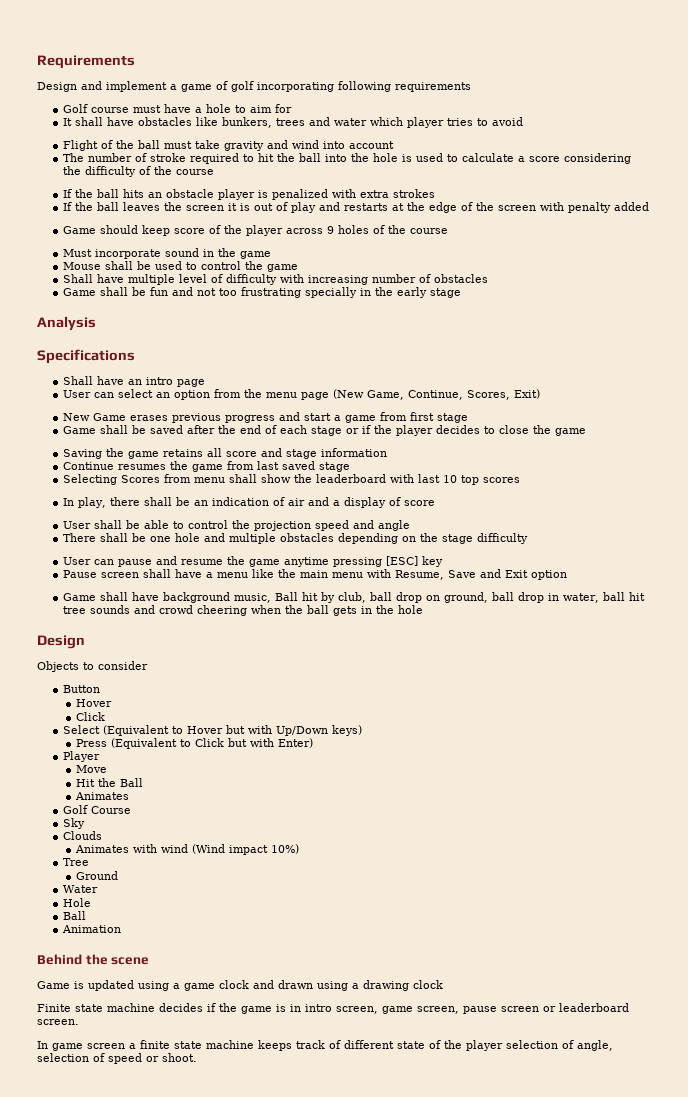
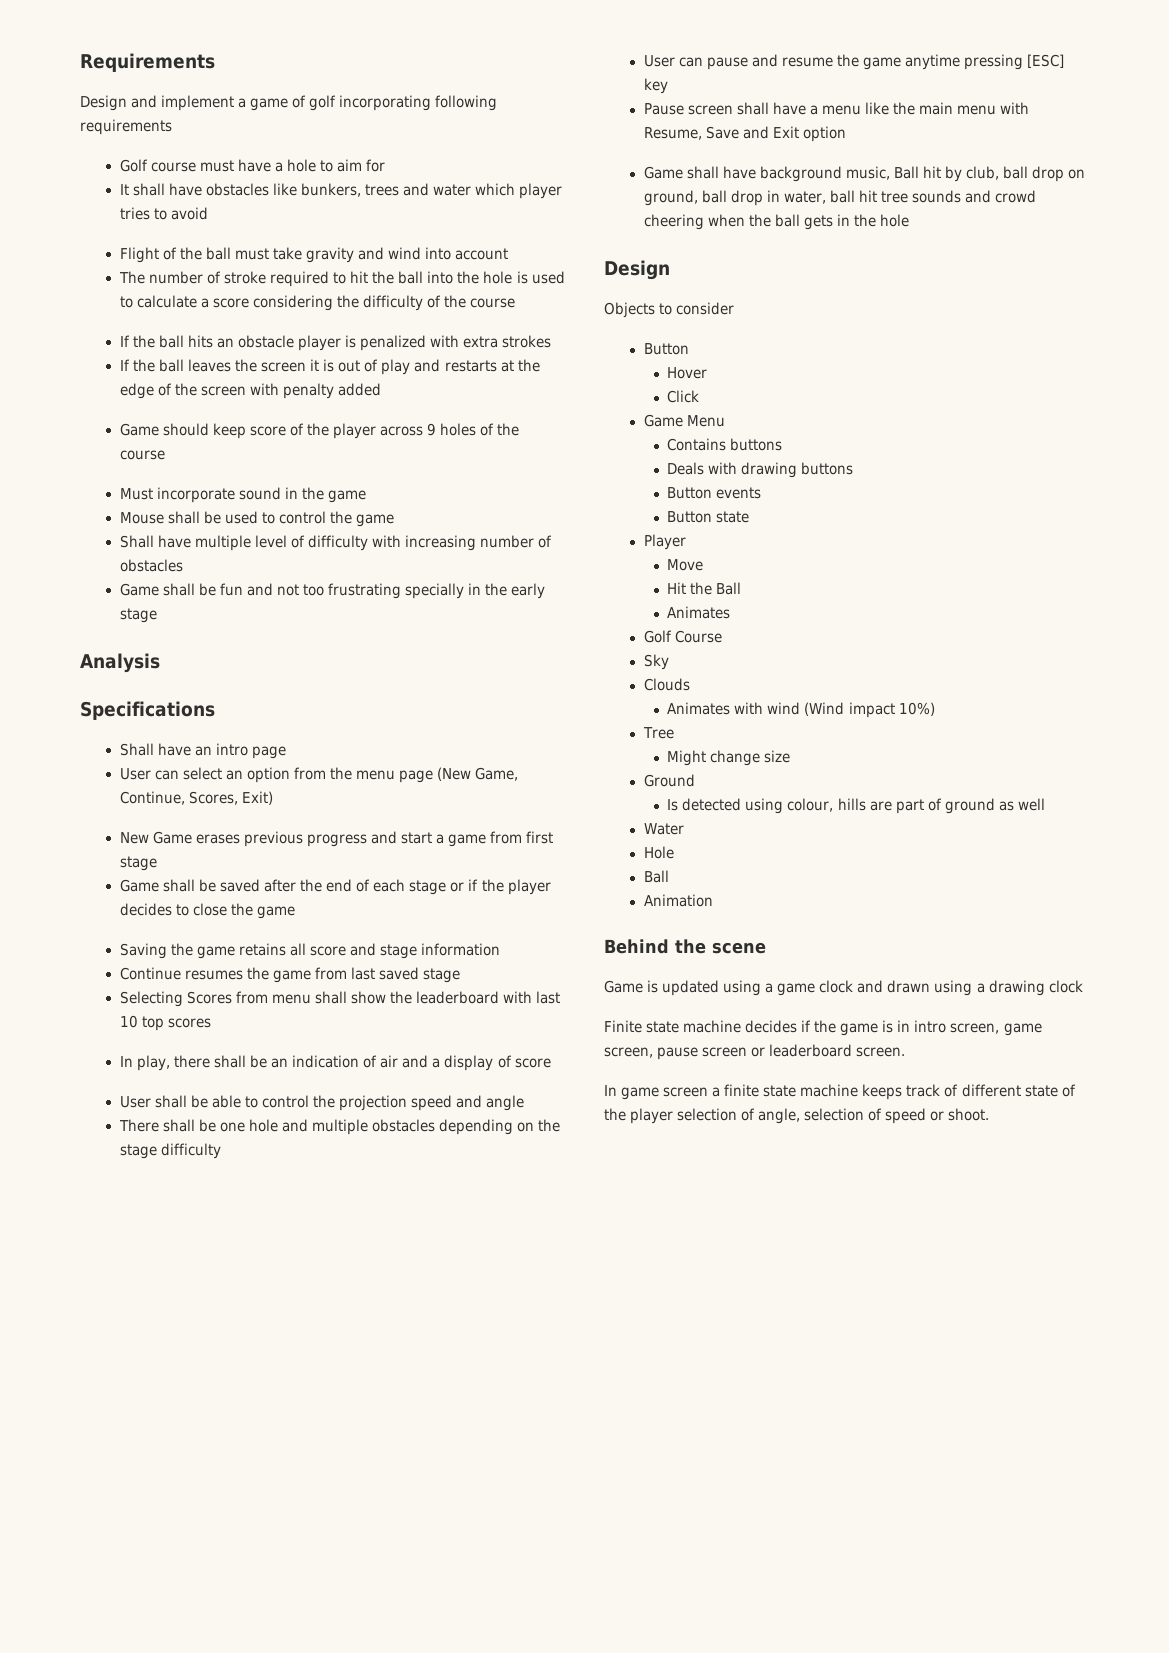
- Select (Equivalent to Hover but with Up/Down keys)
- Press (Equivalent to Click but with Enter)
+ Game Menu
+ Contains buttons
+ Deals with drawing buttons
+ Button events
+ Button state
+ Might change size
  Ground
+ Is detected using colour, hills are part of ground as well

